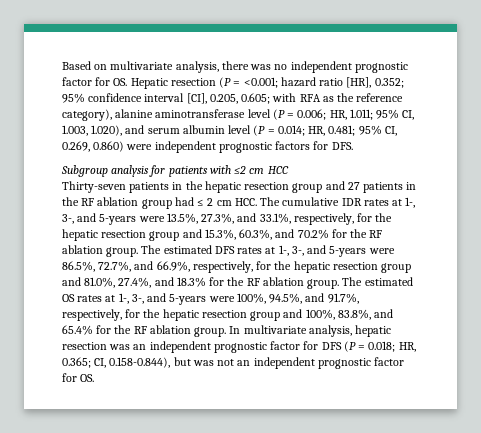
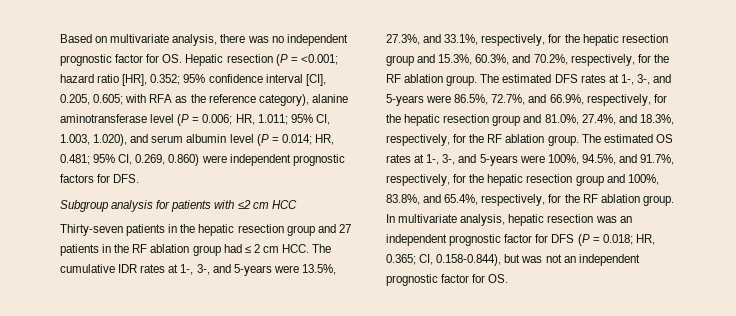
- Thirty-seven patients in the hepatic resection group and 27 patients in the RF ablation group had ≤ 2 cm HCC. The cumulative IDR rates at 1-, 3-, and 5-years were 13.5%, 27.3%, and 33.1%, respectively, for the hepatic resection group and 15.3%, 60.3%, and 70.2% for the RF ablation group.
+ Thirty-seven patients in the hepatic resection group and 27 patients in the RF ablation group had ≤ 2 cm HCC. The cumulative IDR rates at 1-, 3-, and 5-years were 13.5%, 27.3%, and 33.1%, respectively, for the hepatic resection group and 15.3%, 60.3%, and 70.2%, respectively, for the RF ablation group.
- The estimated DFS rates at 1-, 3-, and 5-years were 86.5%, 72.7%, and 66.9%, respectively, for the hepatic resection group and 81.0%, 27.4%, and 18.3% for the RF ablation group.
+ The estimated DFS rates at 1-, 3-, and 5-years were 86.5%, 72.7%, and 66.9%, respectively, for the hepatic resection group and 81.0%, 27.4%, and 18.3%, respectively, for the RF ablation group.
- The estimated OS rates at 1-, 3-, and 5-years were 100%, 94.5%, and 91.7%, respectively, for the hepatic resection group and 100%, 83.8%, and 65.4% for the RF ablation group.
+ The estimated OS rates at 1-, 3-, and 5-years were 100%, 94.5%, and 91.7%, respectively, for the hepatic resection group and 100%, 83.8%, and 65.4%, respectively, for the RF ablation group.

